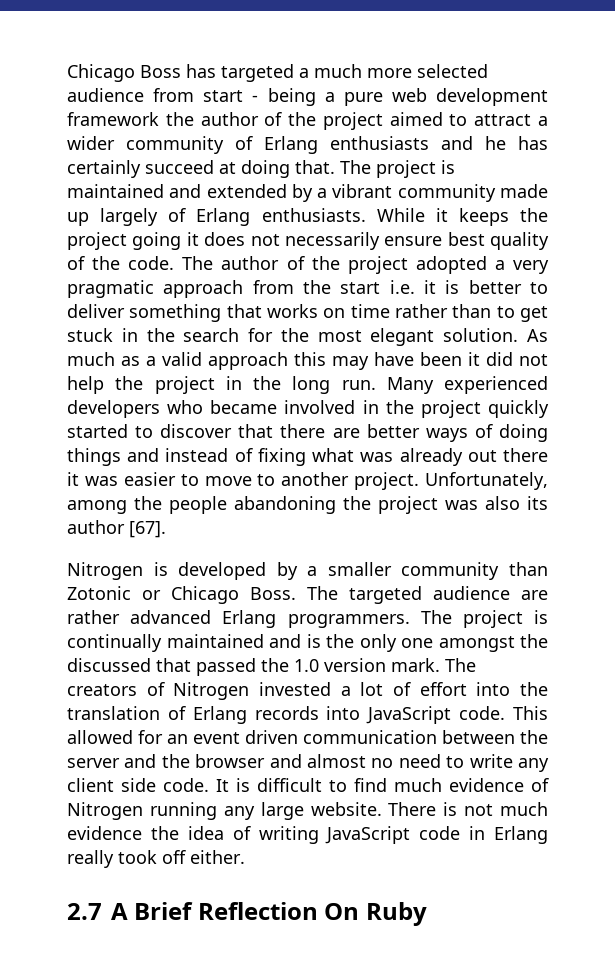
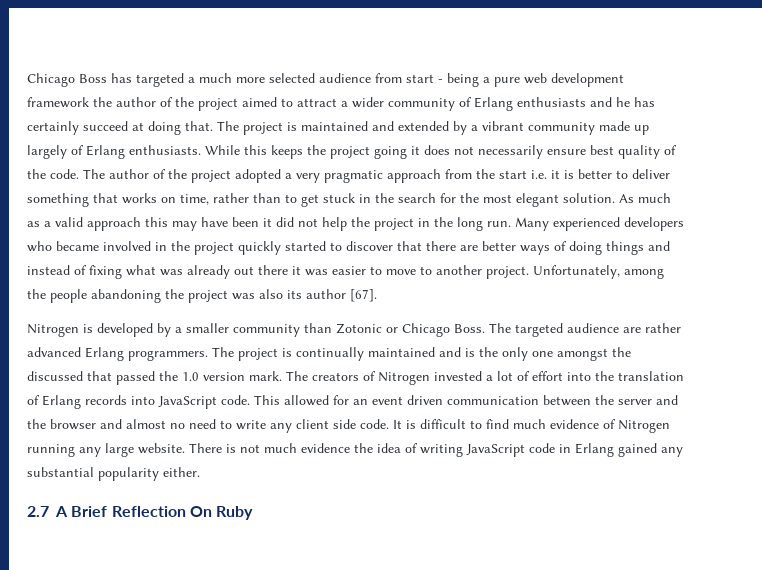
- While it keeps the project going it does not necessarily ensure best quality of the code.
+ While this keeps the project going it does not necessarily ensure best quality of the code.
- The author of the project adopted a very pragmatic approach from the start i.e. it is better to deliver something that works on time rather than to get stuck in the search for the most elegant solution.
+ The author of the project adopted a very pragmatic approach from the start i.e. it is better to deliver something that works on time, rather than to get stuck in the search for the most elegant solution.
- There is not much evidence the idea of writing JavaScript code in Erlang really took off either.
+ There is not much evidence the idea of writing JavaScript code in Erlang gained any substantial popularity either.

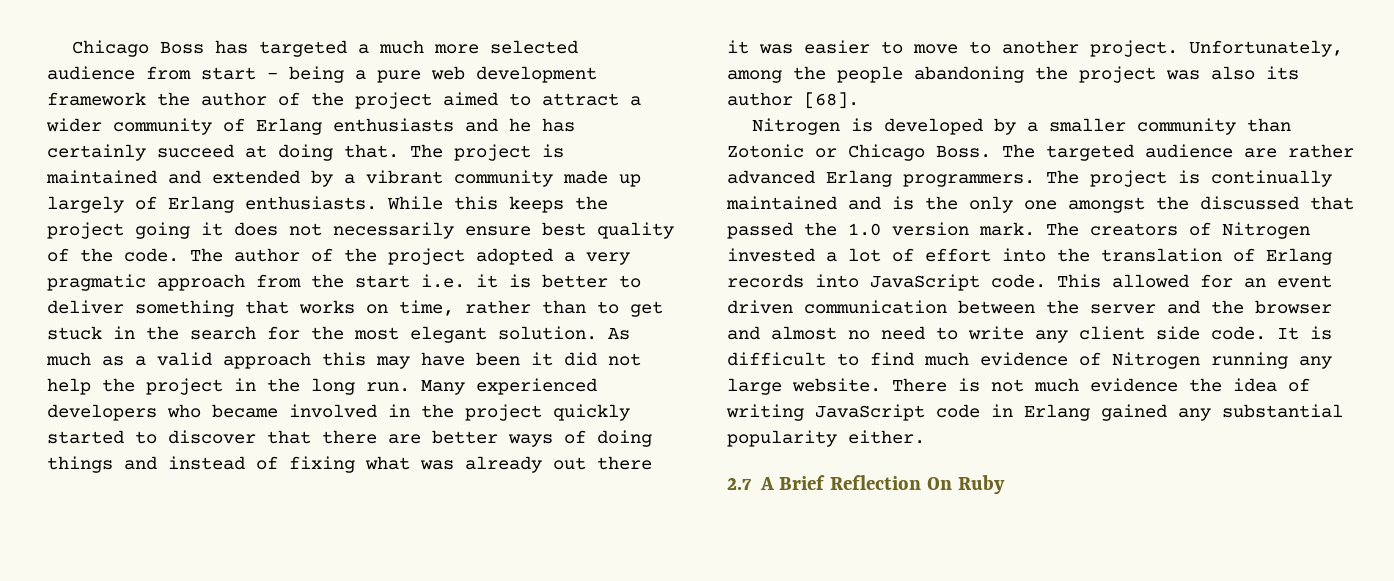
- Unfortunately, among the people abandoning the project was also its author [67].
+ Unfortunately, among the people abandoning the project was also its author [68].

